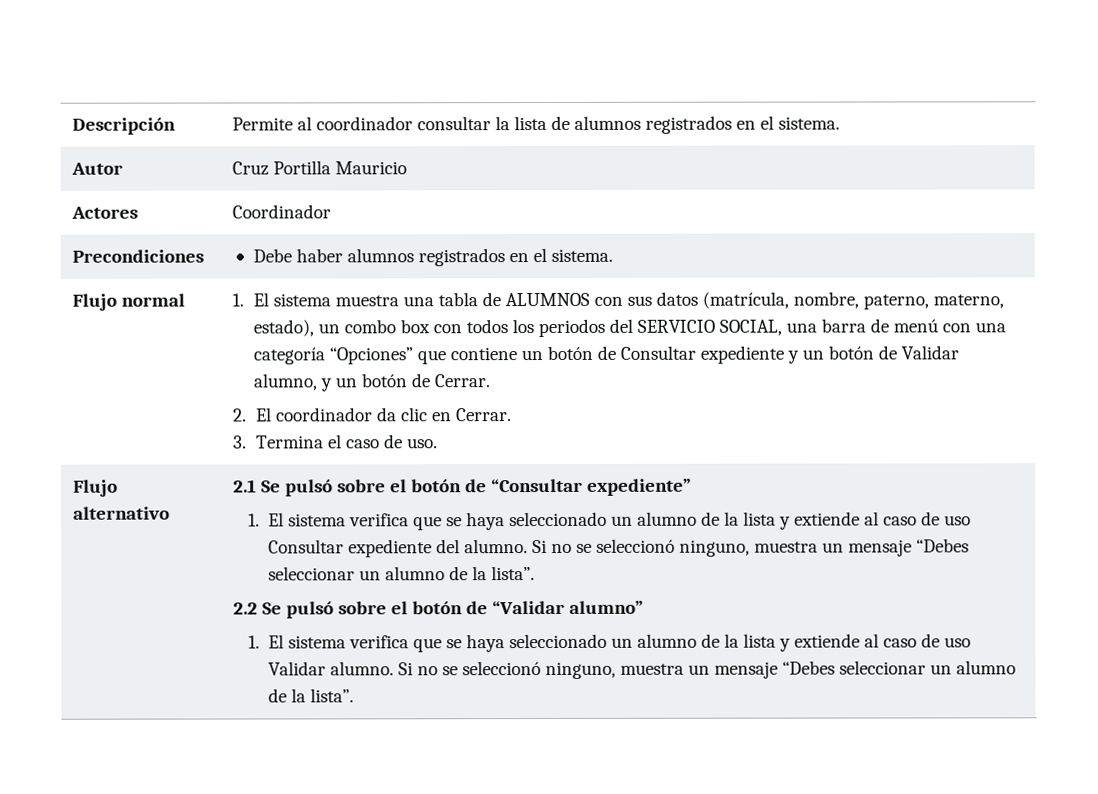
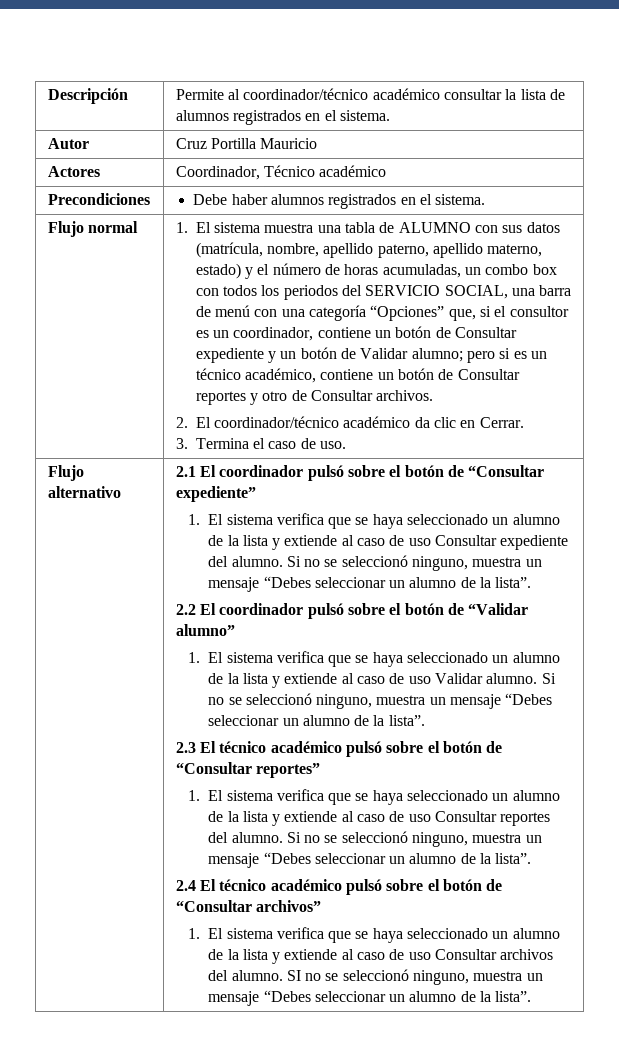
- Descripción | Permite al coordinador consultar la lista de alumnos registrados en el sistema.
+ Descripción | Permite al coordinador/técnico académico consultar la lista de alumnos registrados en el sistema.
- Actores | Coordinador
+ Actores | Coordinador, Técnico académico
- 1. El sistema muestra una tabla de ALUMNOS con sus datos (matrícula, nombre, paterno, materno, estado), un combo box con todos los periodos del SERVICIO SOCIAL, una barra de menú con una categoría “Opciones” que contiene un botón de Consultar expediente y un botón de Validar alumno, y un botón de Cerrar.
+ 1. El sistema muestra una tabla de ALUMNO con sus datos (matrícula, nombre, apellido paterno, apellido materno, estado) y el número de horas acumuladas, un combo box con todos los periodos del SERVICIO SOCIAL, una barra de menú con una categoría “Opciones” que, si el consultor es un coordinador, contiene un botón de Consultar expediente y un botón de Validar alumno; pero si es un técnico académico, contiene un botón de Consultar reportes y otro de Consultar archivos.
- 2. El coordinador da clic en Cerrar.
+ 2. El coordinador/técnico académico da clic en Cerrar.
- 2.1 Se pulsó sobre el botón de “Consultar expediente”
+ 2.1 El coordinador pulsó sobre el botón de “Consultar expediente”
- 2.2 Se pulsó sobre el botón de “Validar alumno”
+ 2.2 El coordinador pulsó sobre el botón de “Validar alumno”
+ 2.3 El técnico académico pulsó sobre el botón de “Consultar reportes”
+ 1. El sistema verifica que se haya seleccionado un alumno de la lista y extiende al caso de uso Consultar reportes del alumno. Si no se seleccionó ninguno, muestra un mensaje “Debes seleccionar un alumno de la lista”.
+ 2.4 El técnico académico pulsó sobre el botón de “Consultar archivos”
+ 1. El sistema verifica que se haya seleccionado un alumno de la lista y extiende al caso de uso Consultar archivos del alumno. SI no se seleccionó ninguno, muestra un mensaje “Debes seleccionar un alumno de la lista”.

